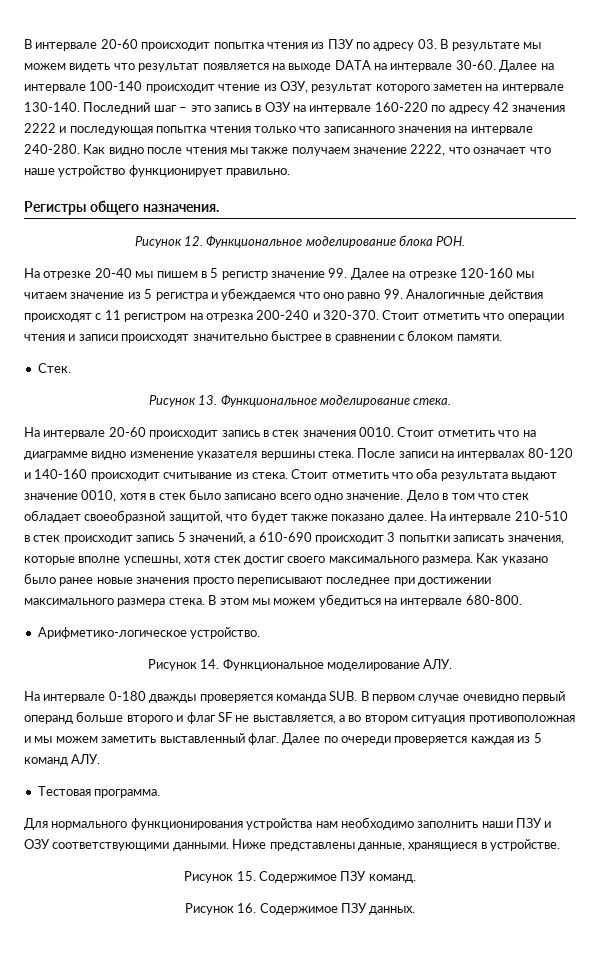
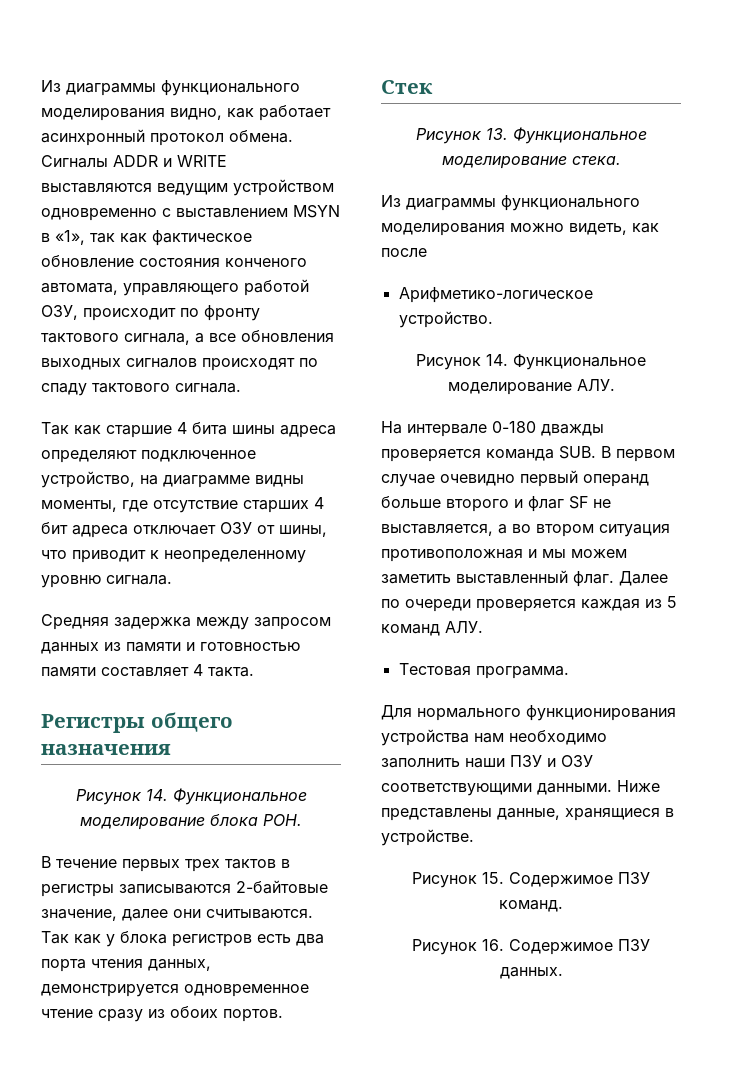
- В интервале 20-60 происходит попытка чтения из ПЗУ по адресу 03. В результате мы можем видеть что результат появляется на выходе DATA на интервале 30-60. Далее на интервале 100-140 происходит чтение из ОЗУ, результат которого заметен на интервале 130-140. Последний шаг – это запись в ОЗУ на интервале 160-220 по адресу 42 значения 2222 и последующая попытка чтения только что записанного значения на интервале 240-280. Как видно после чтения мы также получаем значение 2222, что означает что наше устройство функционирует правильно.
+ Из диаграммы функционального моделирования видно, как работает асинхронный протокол обмена. Сигналы ADDR и WRITE выставляются ведущим устройством одновременно с выставлением MSYN в «1», так как фактическое обновление состояния конченого автомата, управляющего работой ОЗУ, происходит по фронту тактового сигнала, а все обновления выходных сигналов происходят по спаду тактового сигнала.
+ Так как старшие 4 бита шины адреса определяют подключенное устройство, на диаграмме видны моменты, где отсутствие старших 4 бит адреса отключает ОЗУ от шины, что приводит к неопределенному уровню сигнала.
+ Средняя задержка между запросом данных из памяти и готовностью памяти составляет 4 такта.
- Регистры общего назначения.
- Рисунок 12. Функциональное моделирование блока РОН.
+ Регистры общего назначения
+ Рисунок 14. Функциональное моделирование блока РОН.
- На отрезке 20-40 мы пишем в 5 регистр значение 99. Далее на отрезке 120-160 мы читаем значение из 5 регистра и убеждаемся что оно равно 99. Аналогичные действия происходят с 11 регистром на отрезка 200-240 и 320-370. Стоит отметить что операции чтения и записи происходят значительно быстрее в сравнении с блоком памяти.
- Стек.
+ В течение первых трех тактов в регистры записываются 2-байтовые значение, далее они считываются. Так как у блока регистров есть два порта чтения данных, демонстрируется одновременное чтение сразу из обоих портов.
+ Стек
- На интервале 20-60 происходит запись в стек значения 0010. Стоит отметить что на диаграмме видно изменение указателя вершины стека. После записи на интервалах 80-120 и 140-160 происходит считывание из стека. Стоит отметить что оба результата выдают значение 0010, хотя в стек было записано всего одно значение. Дело в том что стек обладает своеобразной защитой, что будет также показано далее. На интервале 210-510 в стек происходит запись 5 значений, а 610-690 происходит 3 попытки записать значения, которые вполне успешны, хотя стек достиг своего максимального размера. Как указано было ранее новые значения просто переписывают последнее при достижении максимального размера стека. В этом мы можем убедиться на интервале 680-800.
+ Из диаграммы функционального моделирования можно видеть, как после

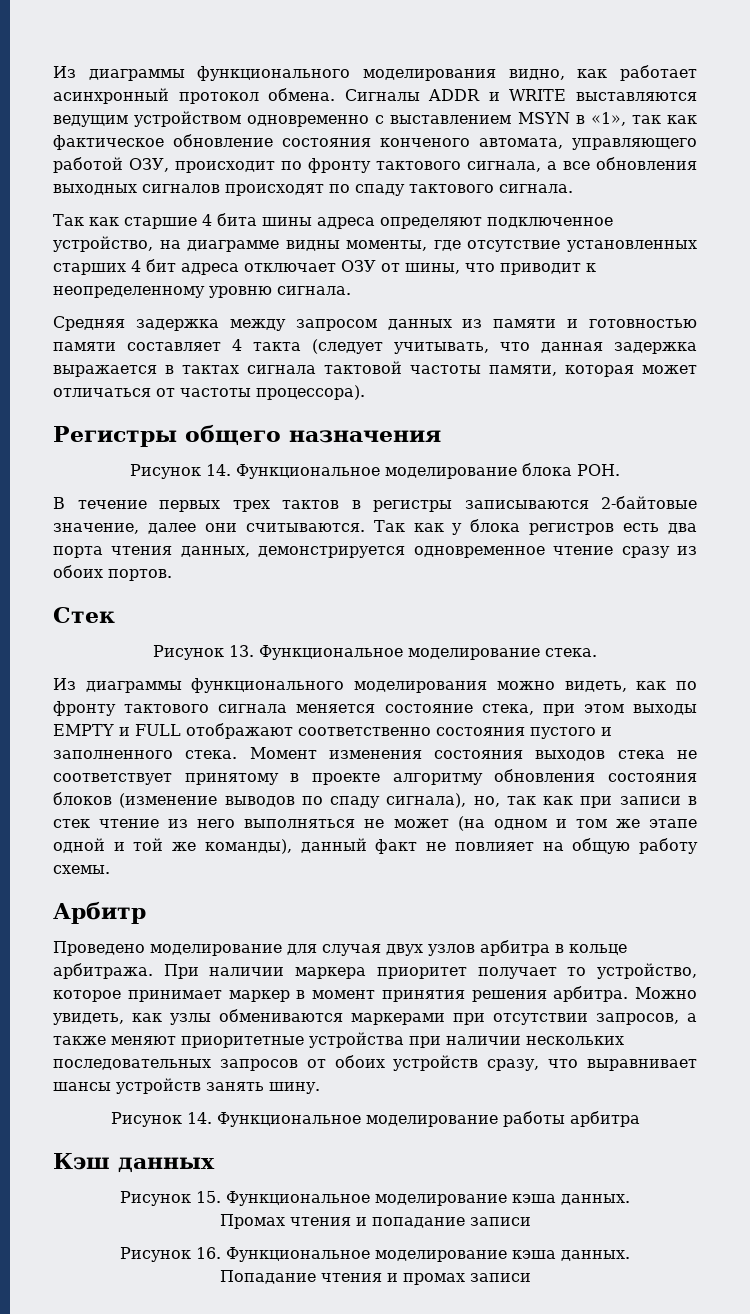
- Так как старшие 4 бита шины адреса определяют подключенное устройство, на диаграмме видны моменты, где отсутствие старших 4 бит адреса отключает ОЗУ от шины, что приводит к неопределенному уровню сигнала.
+ Так как старшие 4 бита шины адреса определяют подключенное устройство, на диаграмме видны моменты, где отсутствие установленных старших 4 бит адреса отключает ОЗУ от шины, что приводит к неопределенному уровню сигнала.
- Средняя задержка между запросом данных из памяти и готовностью памяти составляет 4 такта.
+ Средняя задержка между запросом данных из памяти и готовностью памяти составляет 4 такта (следует учитывать, что данная задержка выражается в тактах сигнала тактовой частоты памяти, которая может отличаться от частоты процессора).
- Из диаграммы функционального моделирования можно видеть, как после
- Арифметико-логическое устройство.
- Рисунок 14. Функциональное моделирование АЛУ.
- На интервале 0-180 дважды проверяется команда SUB. В первом случае очевидно первый операнд больше второго и флаг SF не выставляется, а во втором ситуация противоположная и мы можем заметить выставленный флаг. Далее по очереди проверяется каждая из 5 команд АЛУ.
- Тестовая программа.
- Для нормального функционирования устройства нам необходимо заполнить наши ПЗУ и ОЗУ соответствующими данными. Ниже представлены данные, хранящиеся в устройстве.
- Рисунок 15. Содержимое ПЗУ команд.
- Рисунок 16. Содержимое ПЗУ данных.
+ Из диаграммы функционального моделирования можно видеть, как по фронту тактового сигнала меняется состояние стека, при этом выходы EMPTY и FULL отображают соответственно состояния пустого и заполненного стека. Момент изменения состояния выходов стека не соответствует принятому в проекте алгоритму обновления состояния блоков (изменение выводов по спаду сигнала), но, так как при записи в стек чтение из него выполняться не может (на одном и том же этапе одной и той же команды), данный факт не повлияет на общую работу схемы.
+ Арбитр
+ Проведено моделирование для случая двух узлов арбитра в кольце арбитража. При наличии маркера приоритет получает то устройство, которое принимает маркер в момент принятия решения арбитра. Можно увидеть, как узлы обмениваются маркерами при отсутствии запросов, а также меняют приоритетные устройства при наличии нескольких последовательных запросов от обоих устройств сразу, что выравнивает шансы устройств занять шину.
+ Рисунок 14. Функциональное моделирование работы арбитра
+ Кэш данных
+ Рисунок 15. Функциональное моделирование кэша данных.
+ Промах чтения и попадание записи
+ Рисунок 16. Функциональное моделирование кэша данных.
+ Попадание чтения и промах записи

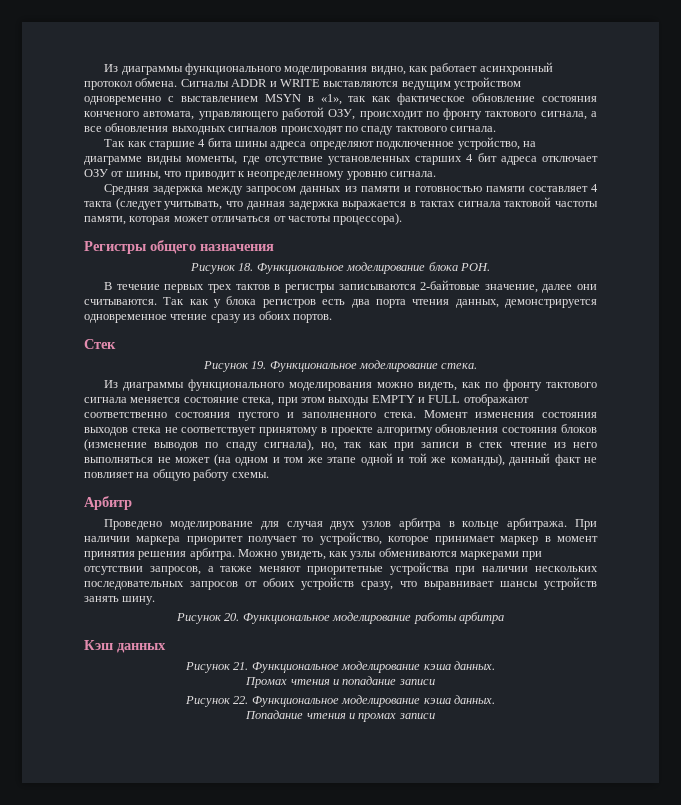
- Рисунок 14. Функциональное моделирование блока РОН.
+ Рисунок 18. Функциональное моделирование блока РОН.
- Рисунок 13. Функциональное моделирование стека.
+ Рисунок 19. Функциональное моделирование стека.
- Рисунок 14. Функциональное моделирование работы арбитра
+ Рисунок 20. Функциональное моделирование работы арбитра
- Рисунок 15. Функциональное моделирование кэша данных.
+ Рисунок 21. Функциональное моделирование кэша данных.
- Рисунок 16. Функциональное моделирование кэша данных.
+ Рисунок 22. Функциональное моделирование кэша данных.

